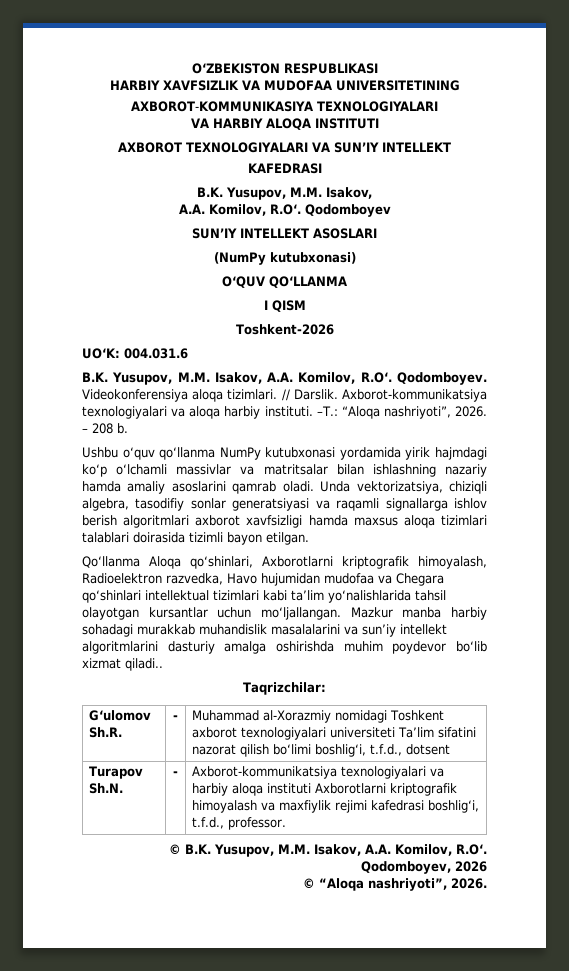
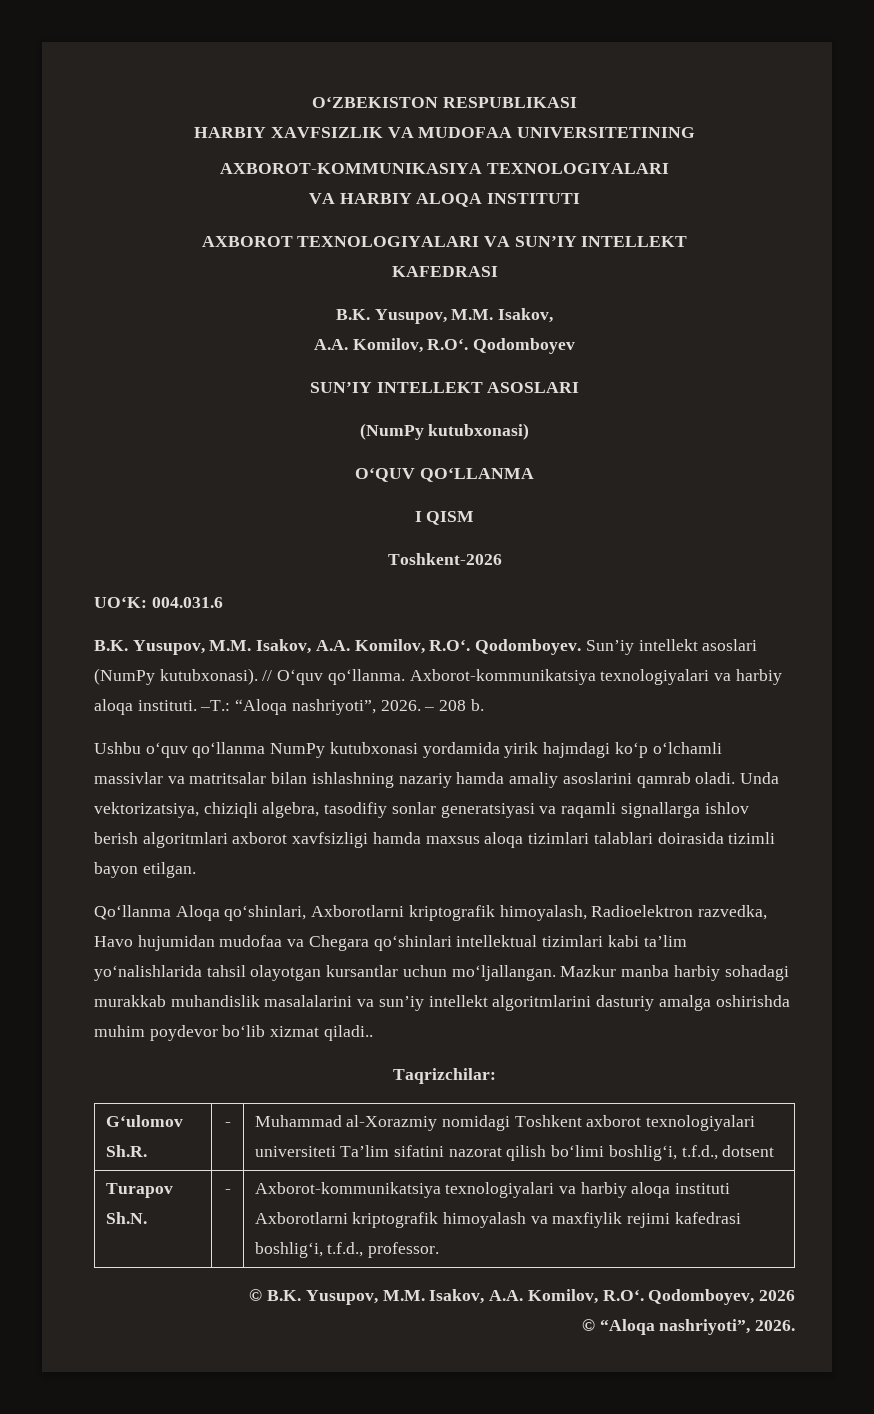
- Videokonferensiya aloqa tizimlari. // Darslik. Axborot-kommunikatsiya texnologiyalari va aloqa harbiy instituti.
+ Sun’iy intellekt asoslari (NumPy kutubxonasi). // O‘quv qo‘llanma. Axborot-kommunikatsiya texnologiyalari va harbiy aloqa instituti.

